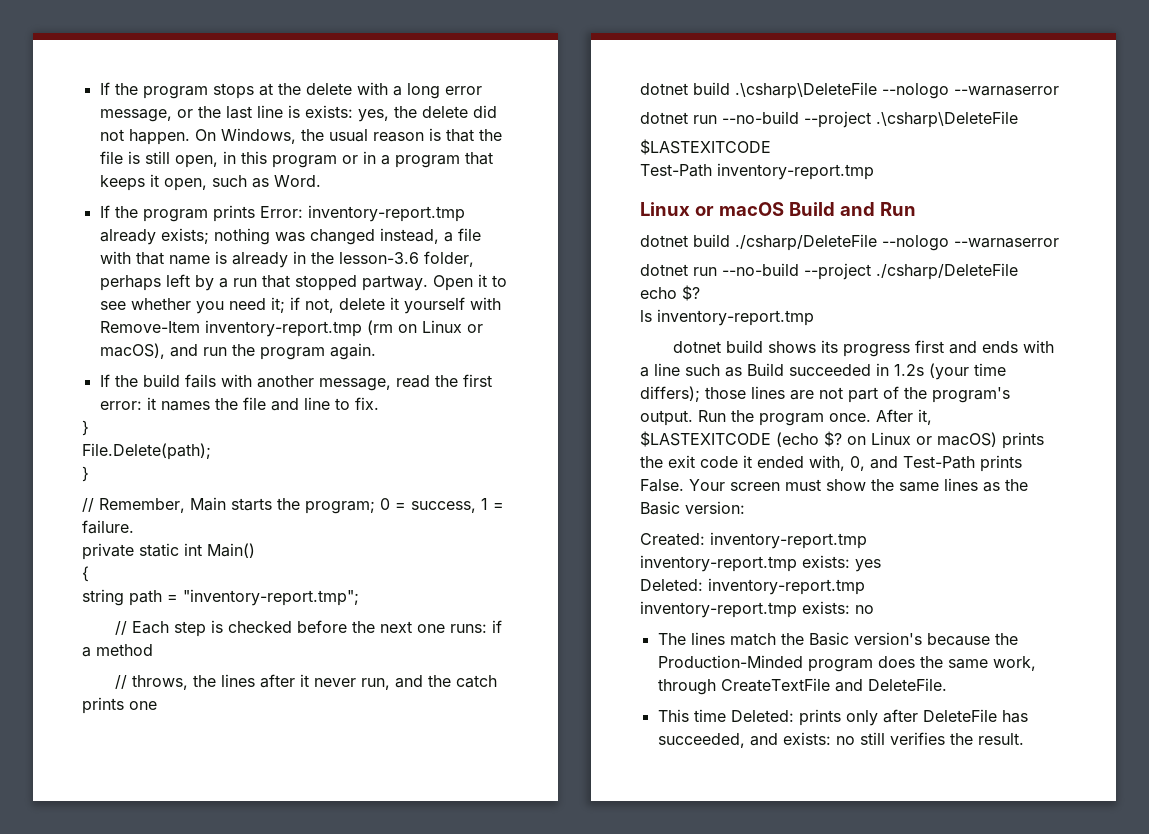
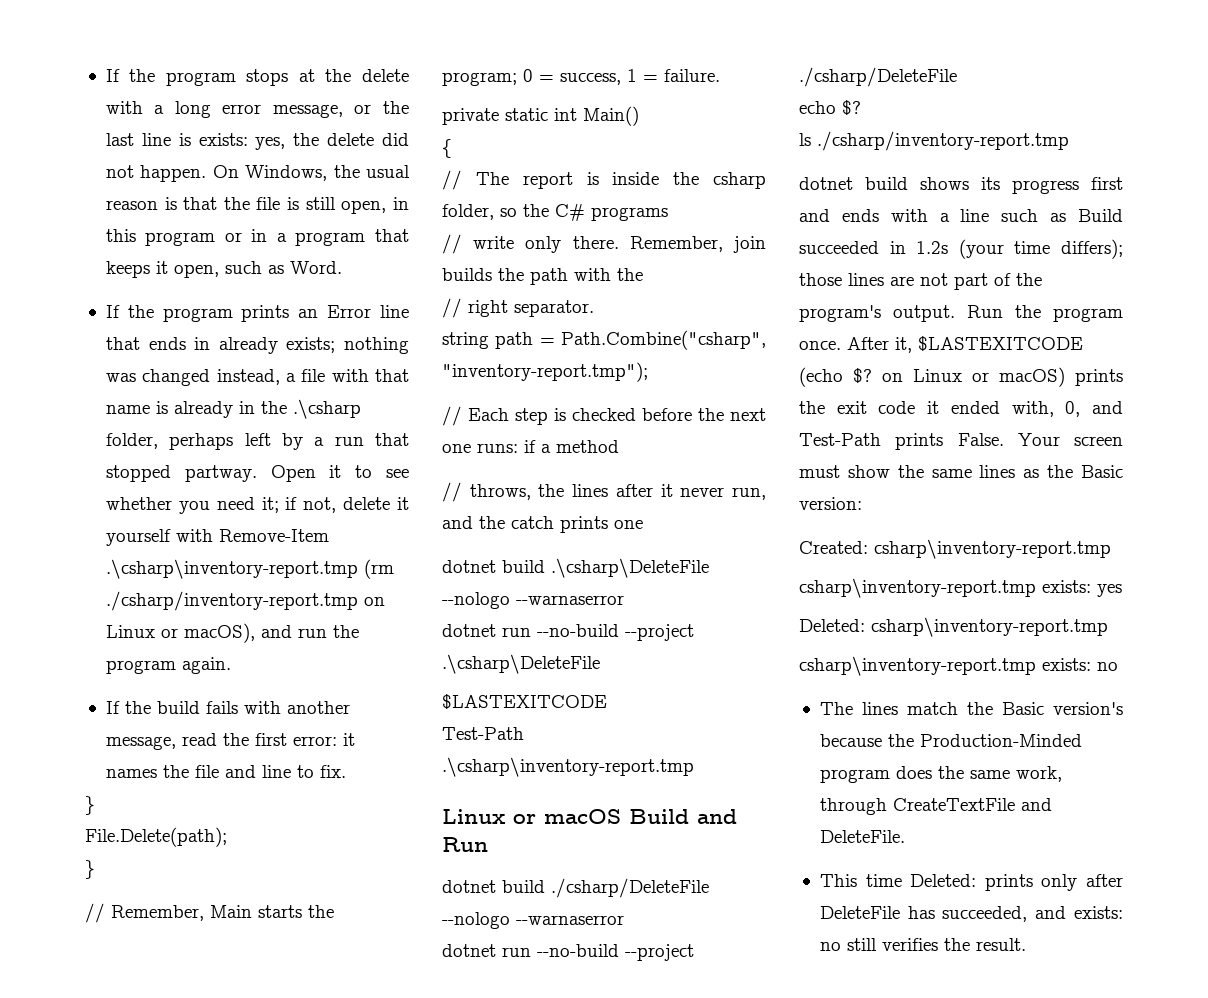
- If the program prints Error: inventory-report.tmp already exists; nothing was changed instead, a file with that name is already in the lesson-3.6 folder, perhaps left by a run that stopped partway.
+ If the program prints an Error line that ends in already exists; nothing was changed instead, a file with that name is already in the .\csharp folder, perhaps left by a run that stopped partway.
- Open it to see whether you need it; if not, delete it yourself with Remove-Item inventory-report.tmp (rm on Linux or macOS), and run the program again.
+ Open it to see whether you need it; if not, delete it yourself with Remove-Item .\csharp\inventory-report.tmp (rm ./csharp/inventory-report.tmp on Linux or macOS), and run the program again.
+ // The report is inside the csharp folder, so the C# programs
+ // write only there. Remember, join builds the path with the
+ // right separator.
- string path = "inventory-report.tmp";
+ string path = Path.Combine("csharp", "inventory-report.tmp");
- Test-Path inventory-report.tmp
+ Test-Path .\csharp\inventory-report.tmp
- ls inventory-report.tmp
+ ls ./csharp/inventory-report.tmp
- Created: inventory-report.tmp
- inventory-report.tmp exists: yes
+ Created: csharp\inventory-report.tmp
+ csharp\inventory-report.tmp exists: yes
- Deleted: inventory-report.tmp
- inventory-report.tmp exists: no
+ Deleted: csharp\inventory-report.tmp
+ csharp\inventory-report.tmp exists: no

